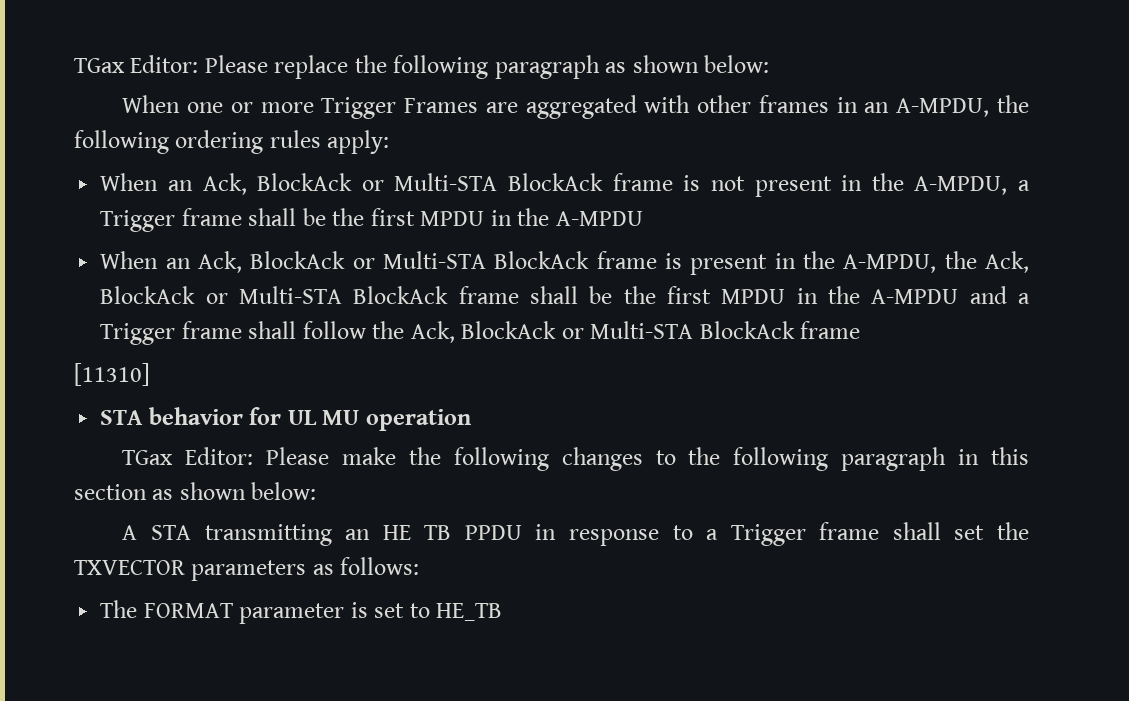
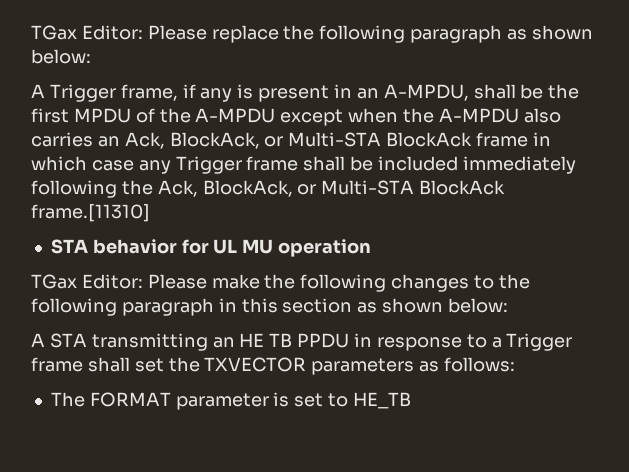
- When one or more Trigger Frames are aggregated with other frames in an A-MPDU, the following ordering rules apply:
- When an Ack, BlockAck or Multi-STA BlockAck frame is not present in the A-MPDU, a Trigger frame shall be the first MPDU in the A-MPDU
- When an Ack, BlockAck or Multi-STA BlockAck frame is present in the A-MPDU, the Ack, BlockAck or Multi-STA BlockAck frame shall be the first MPDU in the A-MPDU and a Trigger frame shall follow the Ack, BlockAck or Multi-STA BlockAck frame
- [11310]
+ A Trigger frame, if any is present in an A-MPDU, shall be the first MPDU of the A-MPDU except when the A-MPDU also carries an Ack, BlockAck, or Multi-STA BlockAck frame in which case any Trigger frame shall be included immediately following the Ack, BlockAck, or Multi-STA BlockAck frame.[11310]

